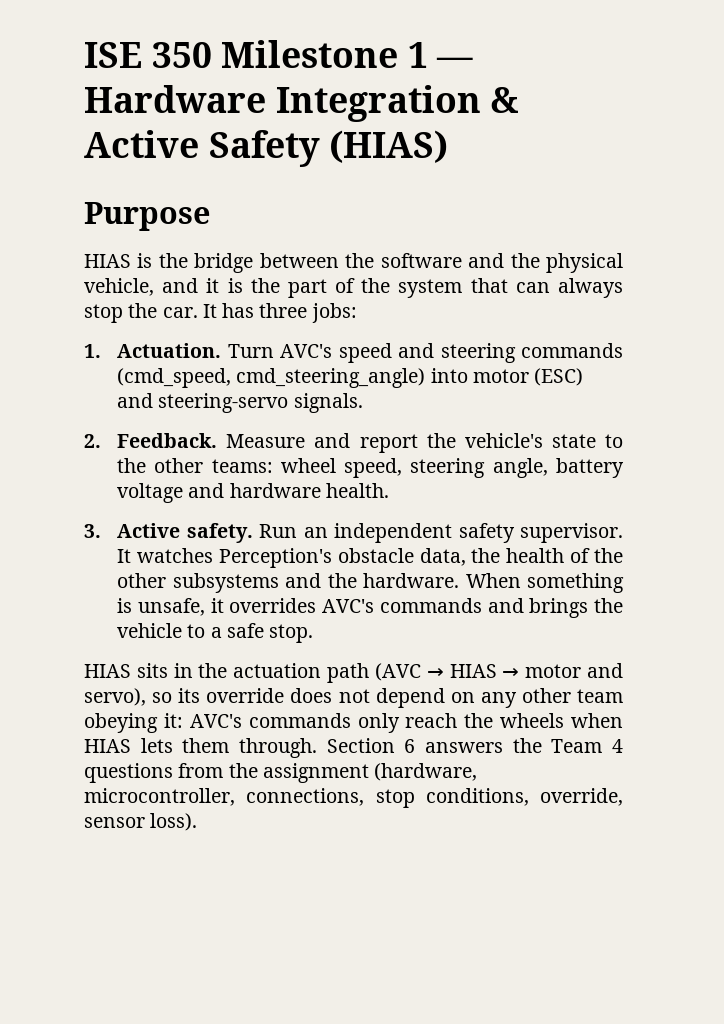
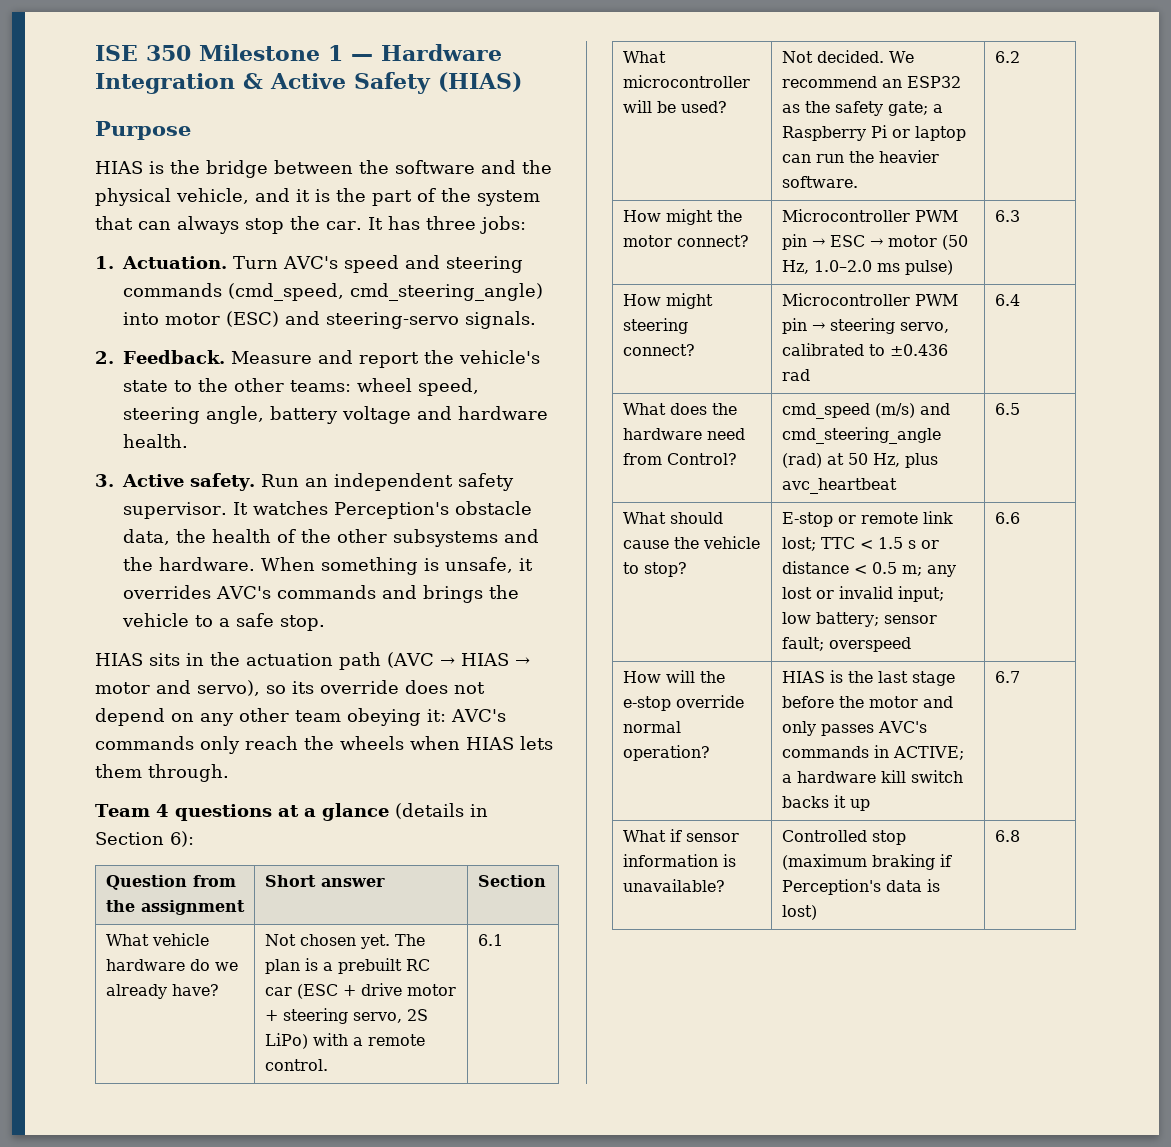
- HIAS sits in the actuation path (AVC → HIAS → motor and servo), so its override does not depend on any other team obeying it: AVC's commands only reach the wheels when HIAS lets them through. Section 6 answers the Team 4 questions from the assignment (hardware, microcontroller, connections, stop conditions, override, sensor loss).
+ HIAS sits in the actuation path (AVC → HIAS → motor and servo), so its override does not depend on any other team obeying it: AVC's commands only reach the wheels when HIAS lets them through.
+ Team 4 questions at a glance (details in Section 6):
+ Question from the assignment | Short answer | Section
+ What vehicle hardware do we already have? | Not chosen yet. The plan is a prebuilt RC car (ESC + drive motor + steering servo, 2S LiPo) with a remote control. | 6.1
+ What microcontroller will be used? | Not decided. We recommend an ESP32 as the safety gate; a Raspberry Pi or laptop can run the heavier software. | 6.2
+ How might the motor connect? | Microcontroller PWM pin → ESC → motor (50 Hz, 1.0–2.0 ms pulse) | 6.3
+ How might steering connect? | Microcontroller PWM pin → steering servo, calibrated to ±0.436 rad | 6.4
+ What does the hardware need from Control? | cmd_speed (m/s) and cmd_steering_angle (rad) at 50 Hz, plus avc_heartbeat | 6.5
+ What should cause the vehicle to stop? | E-stop or remote link lost; TTC < 1.5 s or distance < 0.5 m; any lost or invalid input; low battery; sensor fault; overspeed | 6.6
+ How will the e-stop override normal operation? | HIAS is the last stage before the motor and only passes AVC's commands in ACTIVE; a hardware kill switch backs it up | 6.7
+ What if sensor information is unavailable? | Controlled stop (maximum braking if Perception's data is lost) | 6.8

